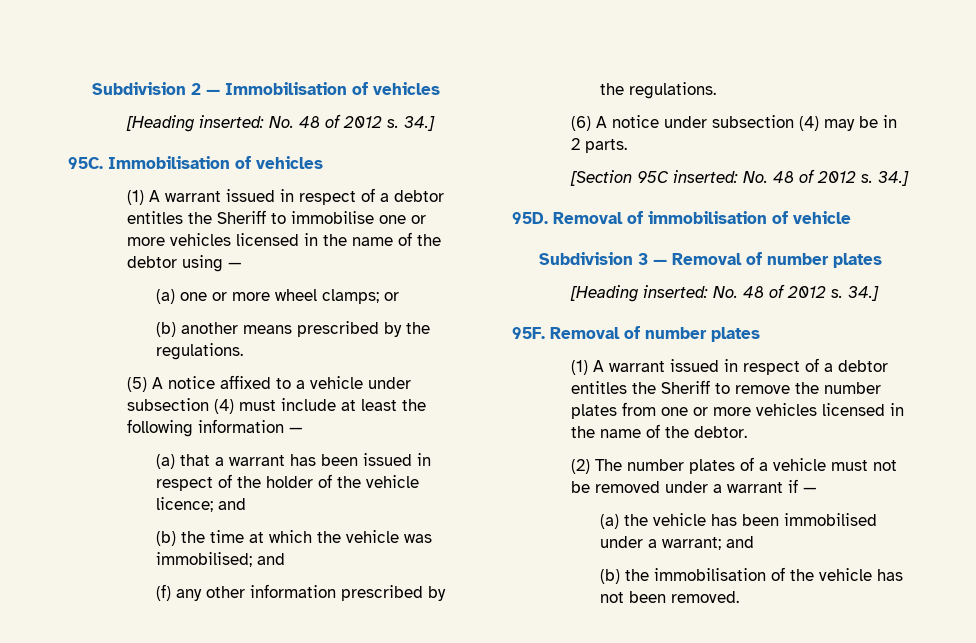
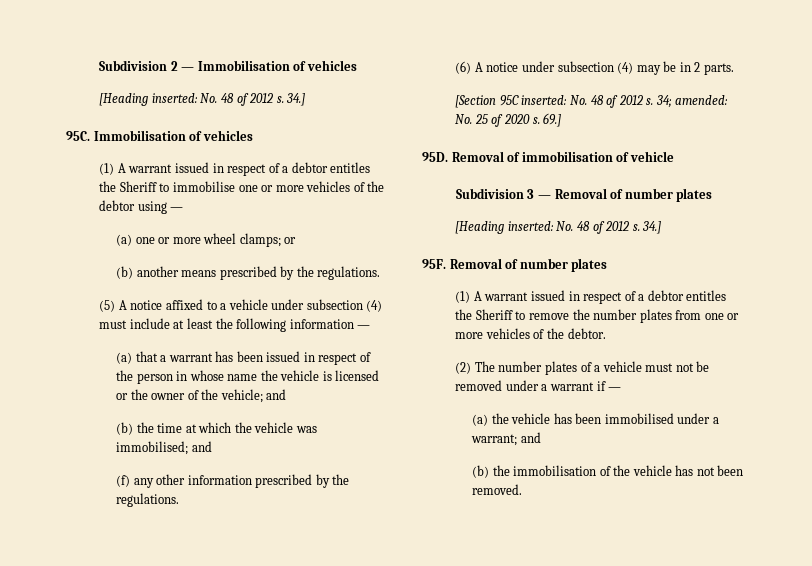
- (1) A warrant issued in respect of a debtor entitles the Sheriff to immobilise one or more vehicles licensed in the name of the debtor using —
+ (1) A warrant issued in respect of a debtor entitles the Sheriff to immobilise one or more vehicles of the debtor using —
- (a) that a warrant has been issued in respect of the holder of the vehicle licence; and
+ (a) that a warrant has been issued in respect of the person in whose name the vehicle is licensed or the owner of the vehicle; and
- [Section 95C inserted: No. 48 of 2012 s. 34.]
+ [Section 95C inserted: No. 48 of 2012 s. 34; amended: No. 25 of 2020 s. 69.]
- (1) A warrant issued in respect of a debtor entitles the Sheriff to remove the number plates from one or more vehicles licensed in the name of the debtor.
+ (1) A warrant issued in respect of a debtor entitles the Sheriff to remove the number plates from one or more vehicles of the debtor.

